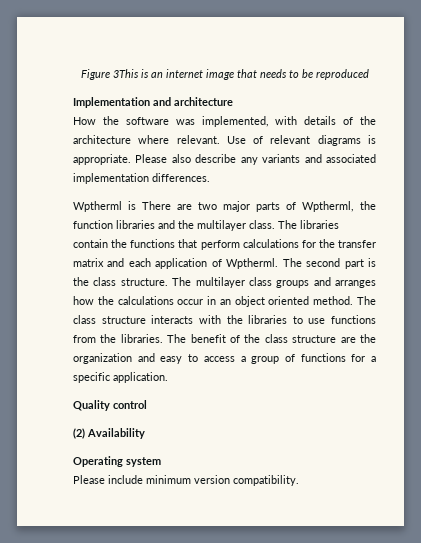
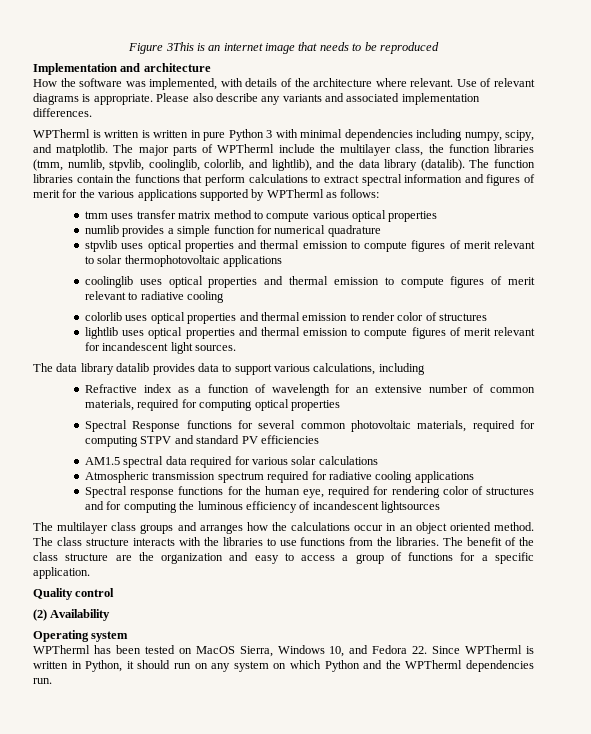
- Wptherml is There are two major parts of Wptherml, the function libraries and the multilayer class. The libraries contain the functions that perform calculations for the transfer matrix and each application of Wptherml. The second part is the class structure. The multilayer class groups and arranges how the calculations occur in an object oriented method.
+ WPTherml is written is written in pure Python 3 with minimal dependencies including numpy, scipy, and matplotlib. The major parts of WPTherml include the multilayer class, the function libraries (tmm, numlib, stpvlib, coolinglib, colorlib, and lightlib), and the data library (datalib). The function libraries contain the functions that perform calculations to extract spectral information and figures of merit for the various applications supported by WPTherml as follows:
+ tmm uses transfer matrix method to compute various optical properties
+ numlib provides a simple function for numerical quadrature
+ stpvlib uses optical properties and thermal emission to compute figures of merit relevant to solar thermophotovoltaic applications
+ coolinglib uses optical properties and thermal emission to compute figures of merit relevant to radiative cooling
+ colorlib uses optical properties and thermal emission to render color of structures
+ lightlib uses optical properties and thermal emission to compute figures of merit relevant for incandescent light sources.
+ The data library datalib provides data to support various calculations, including
+ Refractive index as a function of wavelength for an extensive number of common materials, required for computing optical properties
+ Spectral Response functions for several common photovoltaic materials, required for computing STPV and standard PV efficiencies
+ AM1.5 spectral data required for various solar calculations
+ Atmospheric transmission spectrum required for radiative cooling applications
+ Spectral response functions for the human eye, required for rendering color of structures and for computing the luminous efficiency of incandescent lightsources
+ The multilayer class groups and arranges how the calculations occur in an object oriented method.
- Please include minimum version compatibility.
+ WPTherml has been tested on MacOS Sierra, Windows 10, and Fedora 22. Since WPTherml is written in Python, it should run on any system on which Python and the WPTherml dependencies run.

